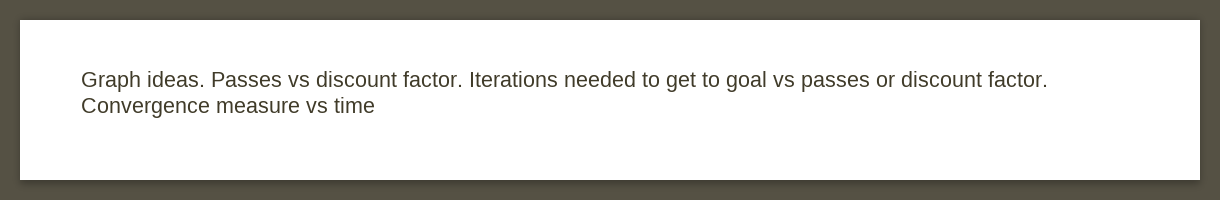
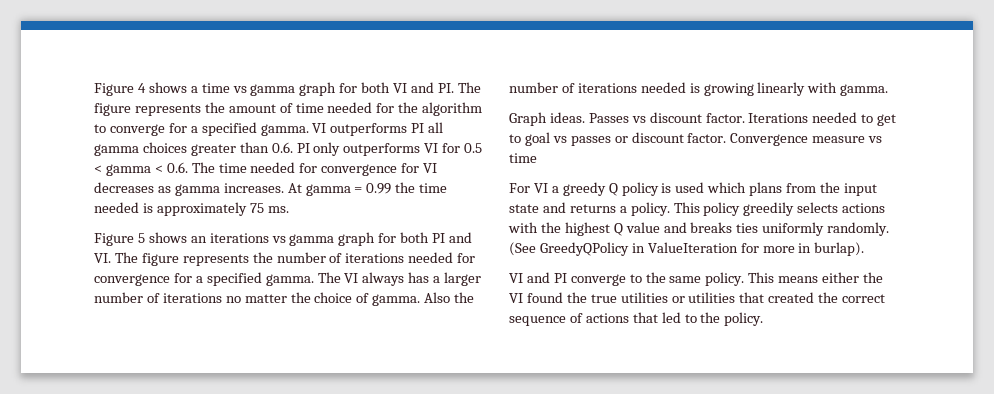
+ Figure 4 shows a time vs gamma graph for both VI and PI. The figure represents the amount of time needed for the algorithm to converge for a specified gamma. VI outperforms PI all gamma choices greater than 0.6. PI only outperforms VI for 0.5 < gamma < 0.6. The time needed for convergence for VI decreases as gamma increases. At gamma = 0.99 the time needed is approximately 75 ms.
+ Figure 5 shows an iterations vs gamma graph for both PI and VI. The figure represents the number of iterations needed for convergence for a specified gamma. The VI always has a larger number of iterations no matter the choice of gamma. Also the number of iterations needed is growing linearly with gamma.
+ For VI a greedy Q policy is used which plans from the input state and returns a policy. This policy greedily selects actions with the highest Q value and breaks ties uniformly randomly. (See GreedyQPolicy in ValueIteration for more in burlap).
+ VI and PI converge to the same policy. This means either the VI found the true utilities or utilities that created the correct sequence of actions that led to the policy.

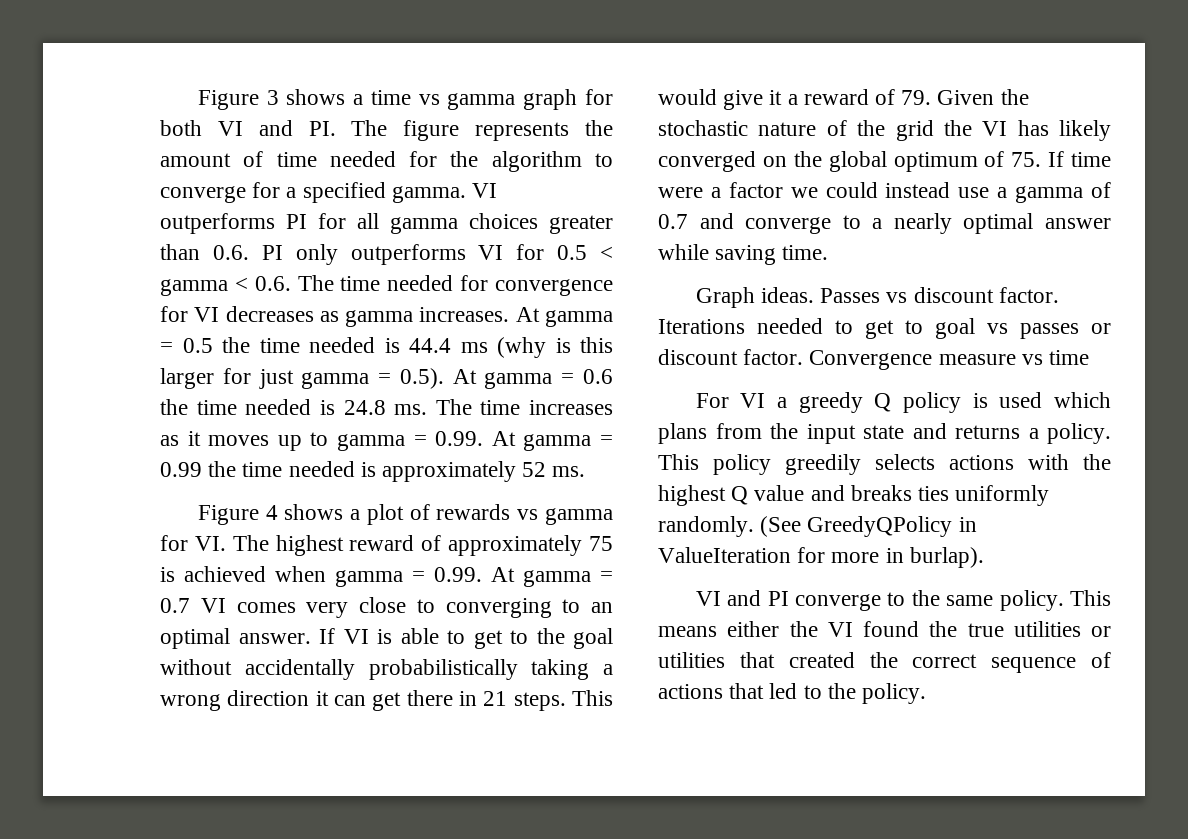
- Figure 4 shows a time vs gamma graph for both VI and PI. The figure represents the amount of time needed for the algorithm to converge for a specified gamma.
+ Figure 3 shows a time vs gamma graph for both VI and PI. The figure represents the amount of time needed for the algorithm to converge for a specified gamma.
- VI outperforms PI all gamma choices greater than 0.6. PI only outperforms VI for 0.5 < gamma < 0.6. The time needed for convergence for VI decreases as gamma increases.
+ VI outperforms PI for all gamma choices greater than 0.6. PI only outperforms VI for 0.5 < gamma < 0.6. The time needed for convergence for VI decreases as gamma increases.
- At gamma = 0.99 the time needed is approximately 75 ms.
+ At gamma = 0.5 the time needed is 44.4 ms (why is this larger for just gamma = 0.5). At gamma = 0.6 the time needed is 24.8 ms. The time increases as it moves up to gamma = 0.99. At gamma = 0.99 the time needed is approximately 52 ms.
- Figure 5 shows an iterations vs gamma graph for both PI and VI. The figure represents the number of iterations needed for convergence for a specified gamma. The VI always has a larger number of iterations no matter the choice of gamma. Also the number of iterations needed is growing linearly with gamma.
+ Figure 4 shows a plot of rewards vs gamma for VI. The highest reward of approximately 75 is achieved when gamma = 0.99. At gamma = 0.7 VI comes very close to converging to an optimal answer. If VI is able to get to the goal without accidentally probabilistically taking a wrong direction it can get there in 21 steps. This would give it a reward of 79. Given the stochastic nature of the grid the VI has likely converged on the global optimum of 75. If time were a factor we could instead use a gamma of 0.7 and converge to a nearly optimal answer while saving time.

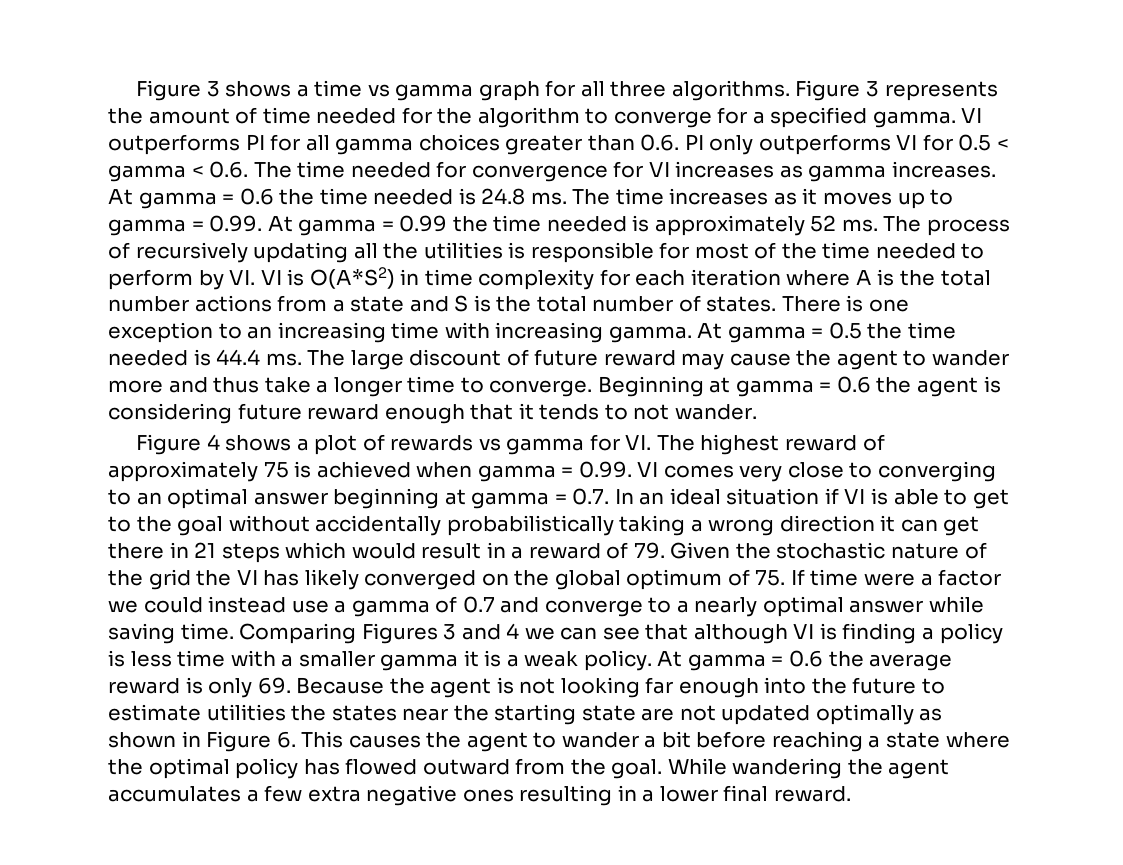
- Figure 3 shows a time vs gamma graph for both VI and PI. The figure represents the amount of time needed for the algorithm to converge for a specified gamma.
+ Figure 3 shows a time vs gamma graph for all three algorithms. Figure 3 represents the amount of time needed for the algorithm to converge for a specified gamma.
- VI outperforms PI for all gamma choices greater than 0.6. PI only outperforms VI for 0.5 < gamma < 0.6. The time needed for convergence for VI decreases as gamma increases.
+ VI outperforms PI for all gamma choices greater than 0.6. PI only outperforms VI for 0.5 < gamma < 0.6. The time needed for convergence for VI increases as gamma increases.
- At gamma = 0.5 the time needed is 44.4 ms (why is this larger for just gamma = 0.5). At gamma = 0.6 the time needed is 24.8 ms.
+ At gamma = 0.6 the time needed is 24.8 ms.
+ The process of recursively updating all the utilities is responsible for most of the time needed to perform by VI. VI is O(A*S2) in time complexity for each iteration where A is the total number actions from a state and S is the total number of states. There is one exception to an increasing time with increasing gamma. At gamma = 0.5 the time needed is 44.4 ms. The large discount of future reward may cause the agent to wander more and thus take a longer time to converge. Beginning at gamma = 0.6 the agent is considering future reward enough that it tends to not wander.
- Figure 4 shows a plot of rewards vs gamma for VI. The highest reward of approximately 75 is achieved when gamma = 0.99. At gamma = 0.7 VI comes very close to converging to an optimal answer. If VI is able to get to the goal without accidentally probabilistically taking a wrong direction it can get there in 21 steps. This would give it a reward of 79. Given the stochastic nature of the grid the VI has likely converged on the global optimum of 75. If time were a factor we could instead use a gamma of 0.7 and converge to a nearly optimal answer while saving time.
- Graph ideas. Passes vs discount factor. Iterations needed to get to goal vs passes or discount factor. Convergence measure vs time
- For VI a greedy Q policy is used which plans from the input state and returns a policy. This policy greedily selects actions with the highest Q value and breaks ties uniformly randomly. (See GreedyQPolicy in ValueIteration for more in burlap).
- VI and PI converge to the same policy. This means either the VI found the true utilities or utilities that created the correct sequence of actions that led to the policy.
+ Figure 4 shows a plot of rewards vs gamma for VI. The highest reward of approximately 75 is achieved when gamma = 0.99. VI comes very close to converging to an optimal answer beginning at gamma = 0.7. In an ideal situation if VI is able to get to the goal without accidentally probabilistically taking a wrong direction it can get there in 21 steps which would result in a reward of 79. Given the stochastic nature of the grid the VI has likely converged on the global optimum of 75. If time were a factor we could instead use a gamma of 0.7 and converge to a nearly optimal answer while saving time. Comparing Figures 3 and 4 we can see that although VI is finding a policy is less time with a smaller gamma it is a weak policy. At gamma = 0.6 the average reward is only 69. Because the agent is not looking far enough into the future to estimate utilities the states near the starting state are not updated optimally as shown in Figure 6. This causes the agent to wander a bit before reaching a state where the optimal policy has flowed outward from the goal. While wandering the agent accumulates a few extra negative ones resulting in a lower final reward.

